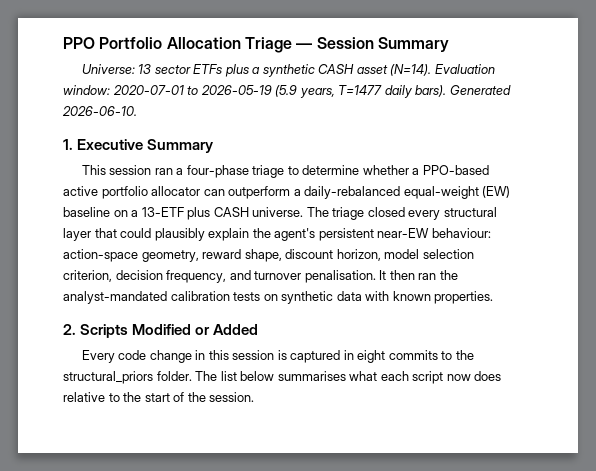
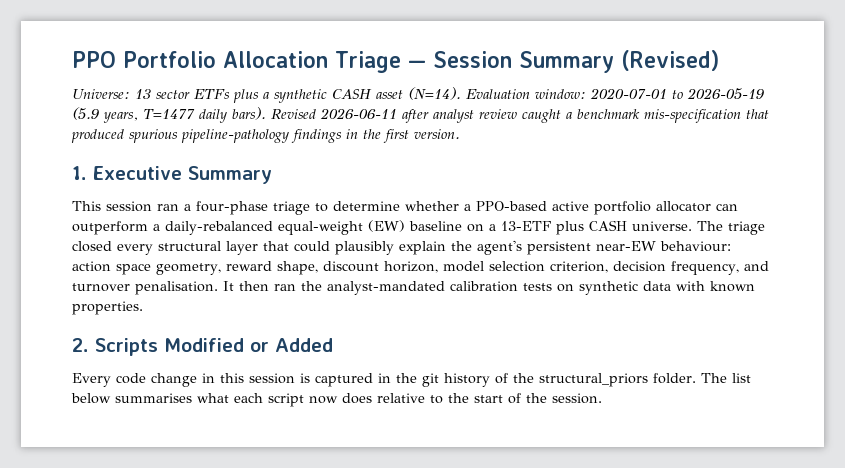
- PPO Portfolio Allocation Triage — Session Summary
+ PPO Portfolio Allocation Triage — Session Summary (Revised)
- Generated 2026-06-10.
+ Revised 2026-06-11 after analyst review caught a benchmark mis-specification that produced spurious pipeline-pathology findings in the first version.
- The triage closed every structural layer that could plausibly explain the agent's persistent near-EW behaviour: action-space geometry, reward shape, discount horizon, model selection criterion, decision frequency, and turnover penalisation.
+ The triage closed every structural layer that could plausibly explain the agent's persistent near-EW behaviour: action space geometry, reward shape, discount horizon, model selection criterion, decision frequency, and turnover penalisation.
- Every code change in this session is captured in eight commits to the structural_priors folder.
+ Every code change in this session is captured in the git history of the structural_priors folder.

